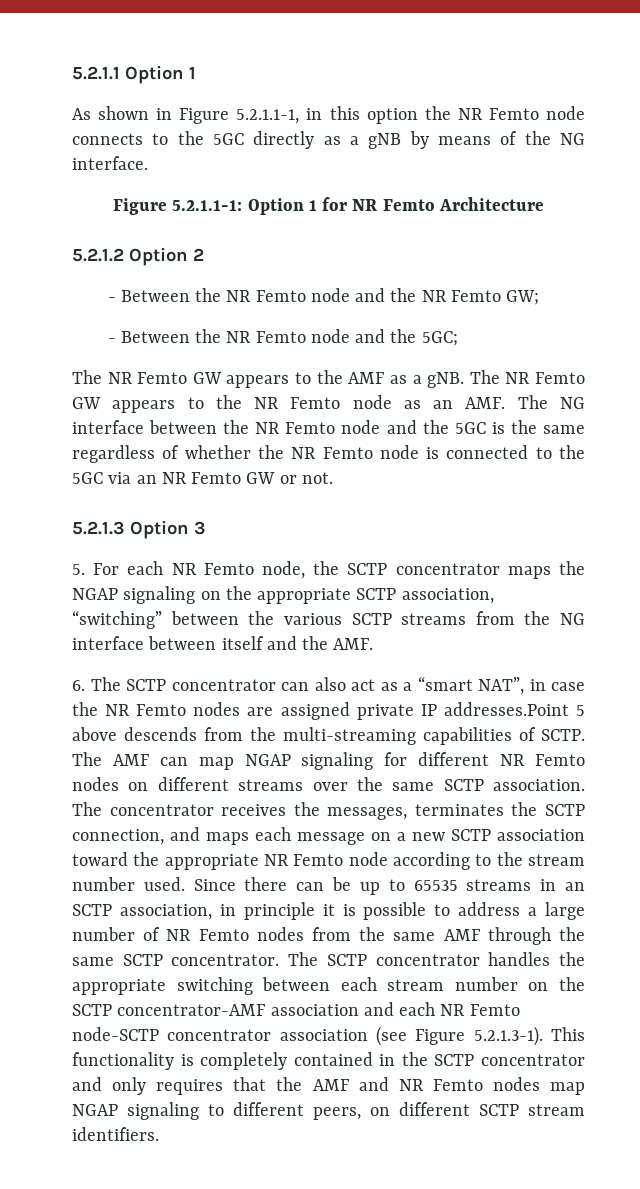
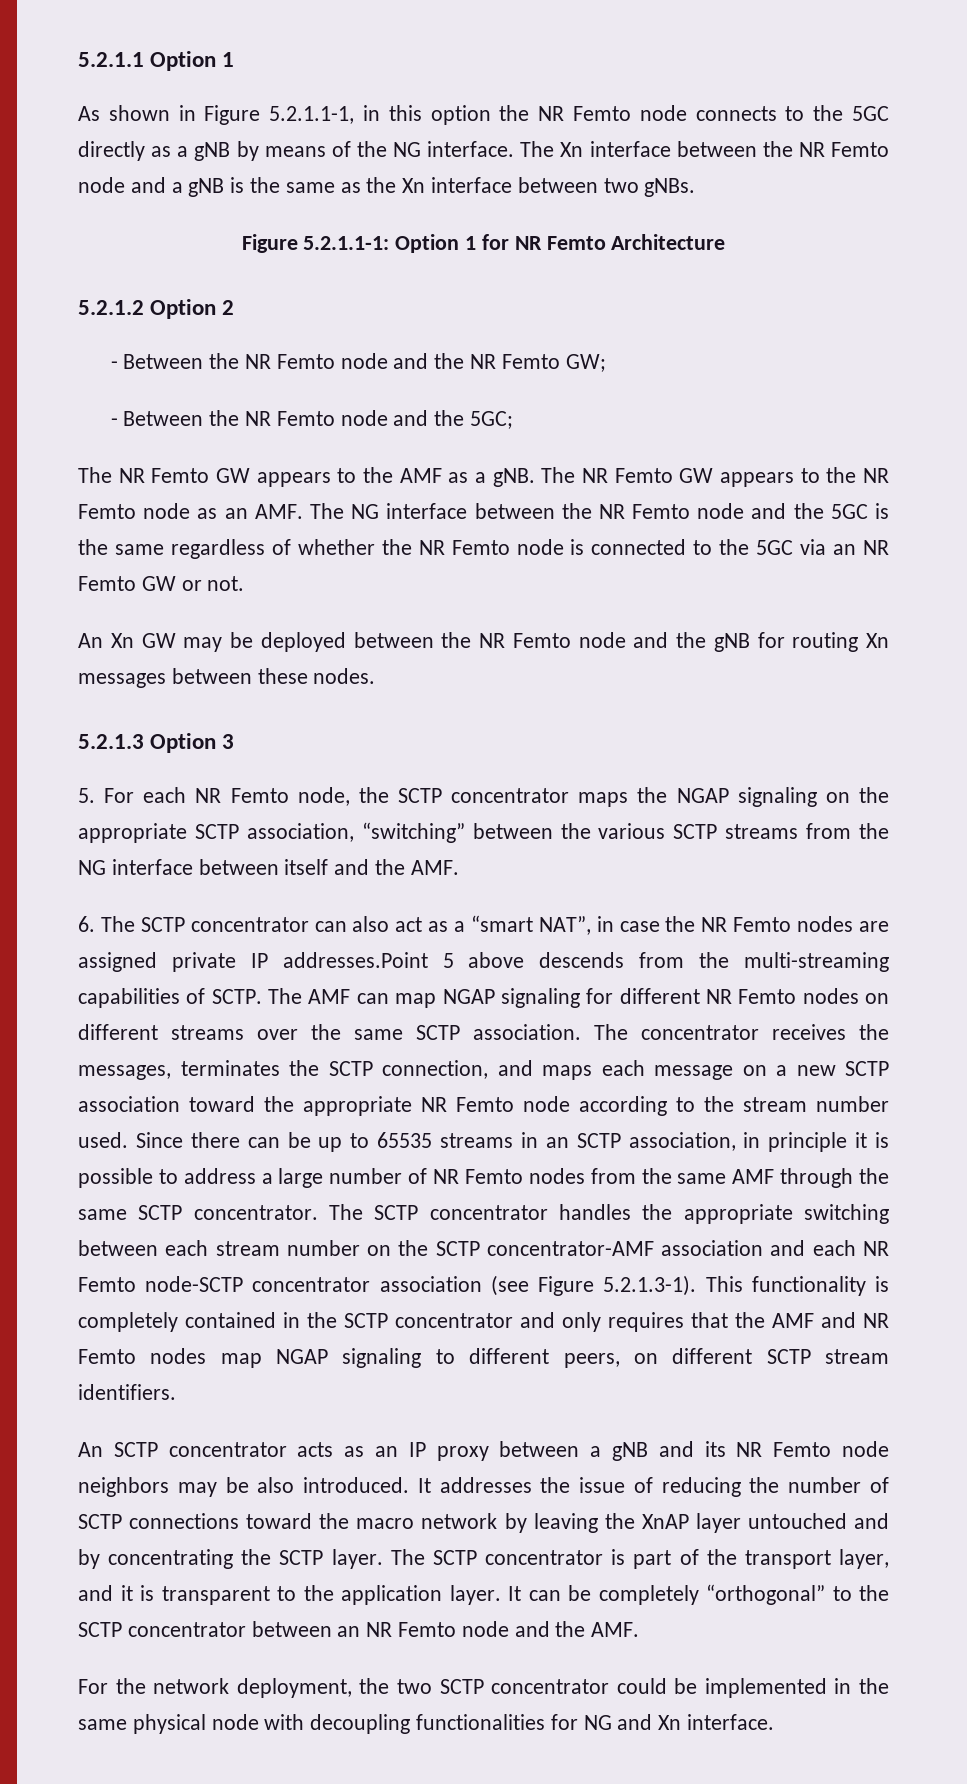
+ The Xn interface between the NR Femto node and a gNB is the same as the Xn interface between two gNBs.
+ An Xn GW may be deployed between the NR Femto node and the gNB for routing Xn messages between these nodes.
+ An SCTP concentrator acts as an IP proxy between a gNB and its NR Femto node neighbors may be also introduced. It addresses the issue of reducing the number of SCTP connections toward the macro network by leaving the XnAP layer untouched and by concentrating the SCTP layer. The SCTP concentrator is part of the transport layer, and it is transparent to the application layer. It can be completely “orthogonal” to the SCTP concentrator between an NR Femto node and the AMF.
+ For the network deployment, the two SCTP concentrator could be implemented in the same physical node with decoupling functionalities for NG and Xn interface.

